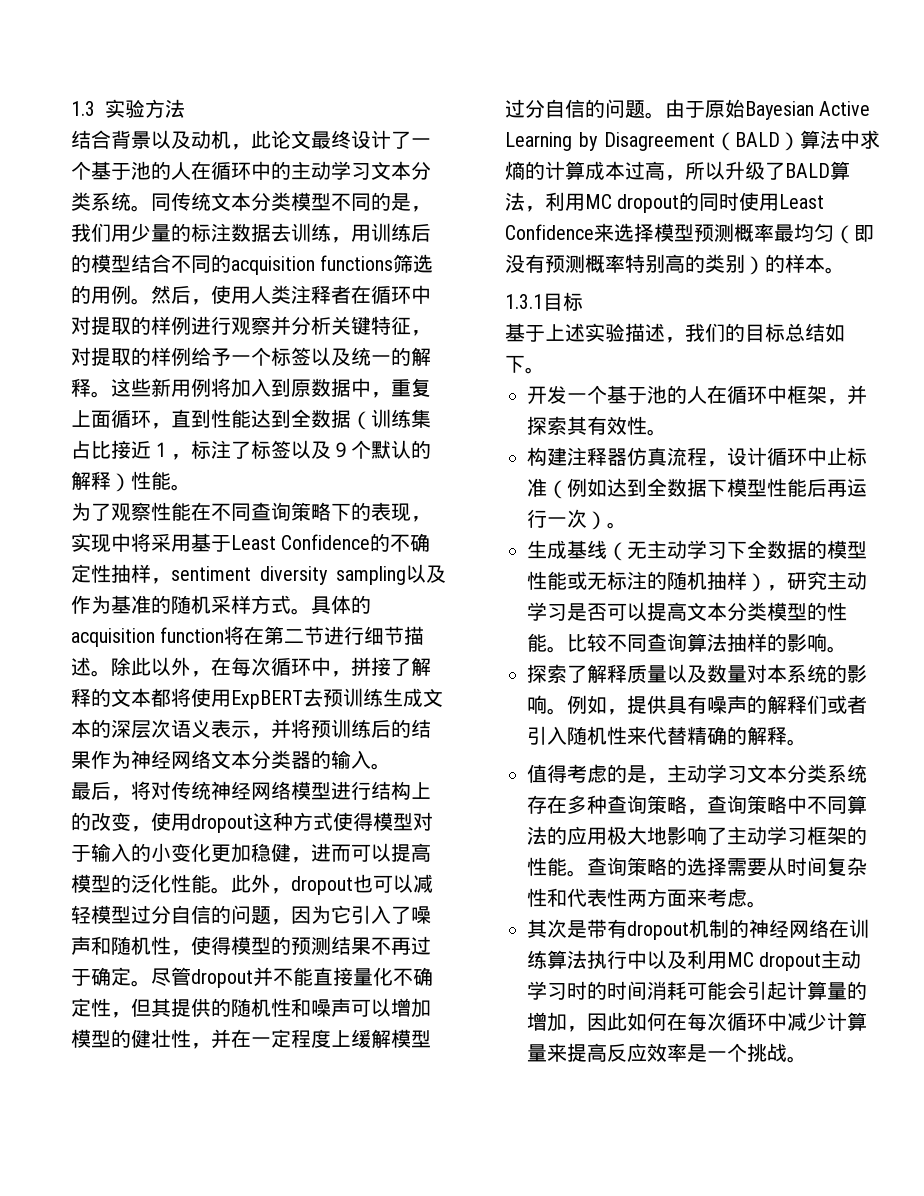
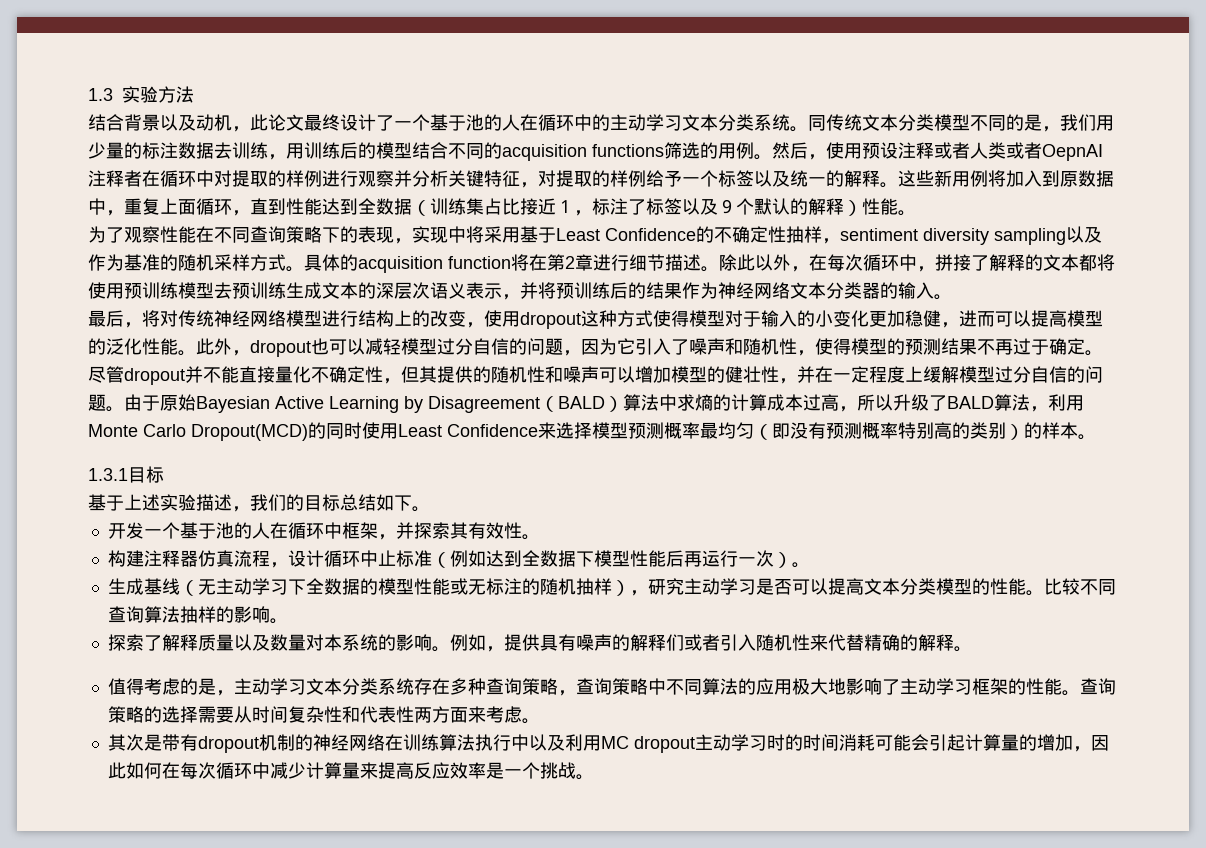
- 然后，使用人类注释者在循环中对提取的样例进行观察并分析关键特征，对提取的样例给予一个标签以及统一的解释。
+ 然后，使用预设注释或者人类或者OepnAI注释者在循环中对提取的样例进行观察并分析关键特征，对提取的样例给予一个标签以及统一的解释。
- 具体的acquisition function将在第二节进行细节描述。
+ 具体的acquisition function将在第2章进行细节描述。
- 除此以外，在每次循环中，拼接了解释的文本都将使用ExpBERT去预训练生成文本的深层次语义表示，并将预训练后的结果作为神经网络文本分类器的输入。
+ 除此以外，在每次循环中，拼接了解释的文本都将使用预训练模型去预训练生成文本的深层次语义表示，并将预训练后的结果作为神经网络文本分类器的输入。
- 由于原始Bayesian Active Learning by Disagreement（BALD）算法中求熵的计算成本过高，所以升级了BALD算法，利用MC dropout的同时使用Least Confidence来选择模型预测概率最均匀（即没有预测概率特别高的类别）的样本。
+ 由于原始Bayesian Active Learning by Disagreement（BALD）算法中求熵的计算成本过高，所以升级了BALD算法，利用Monte Carlo Dropout(MCD)的同时使用Least Confidence来选择模型预测概率最均匀（即没有预测概率特别高的类别）的样本。

